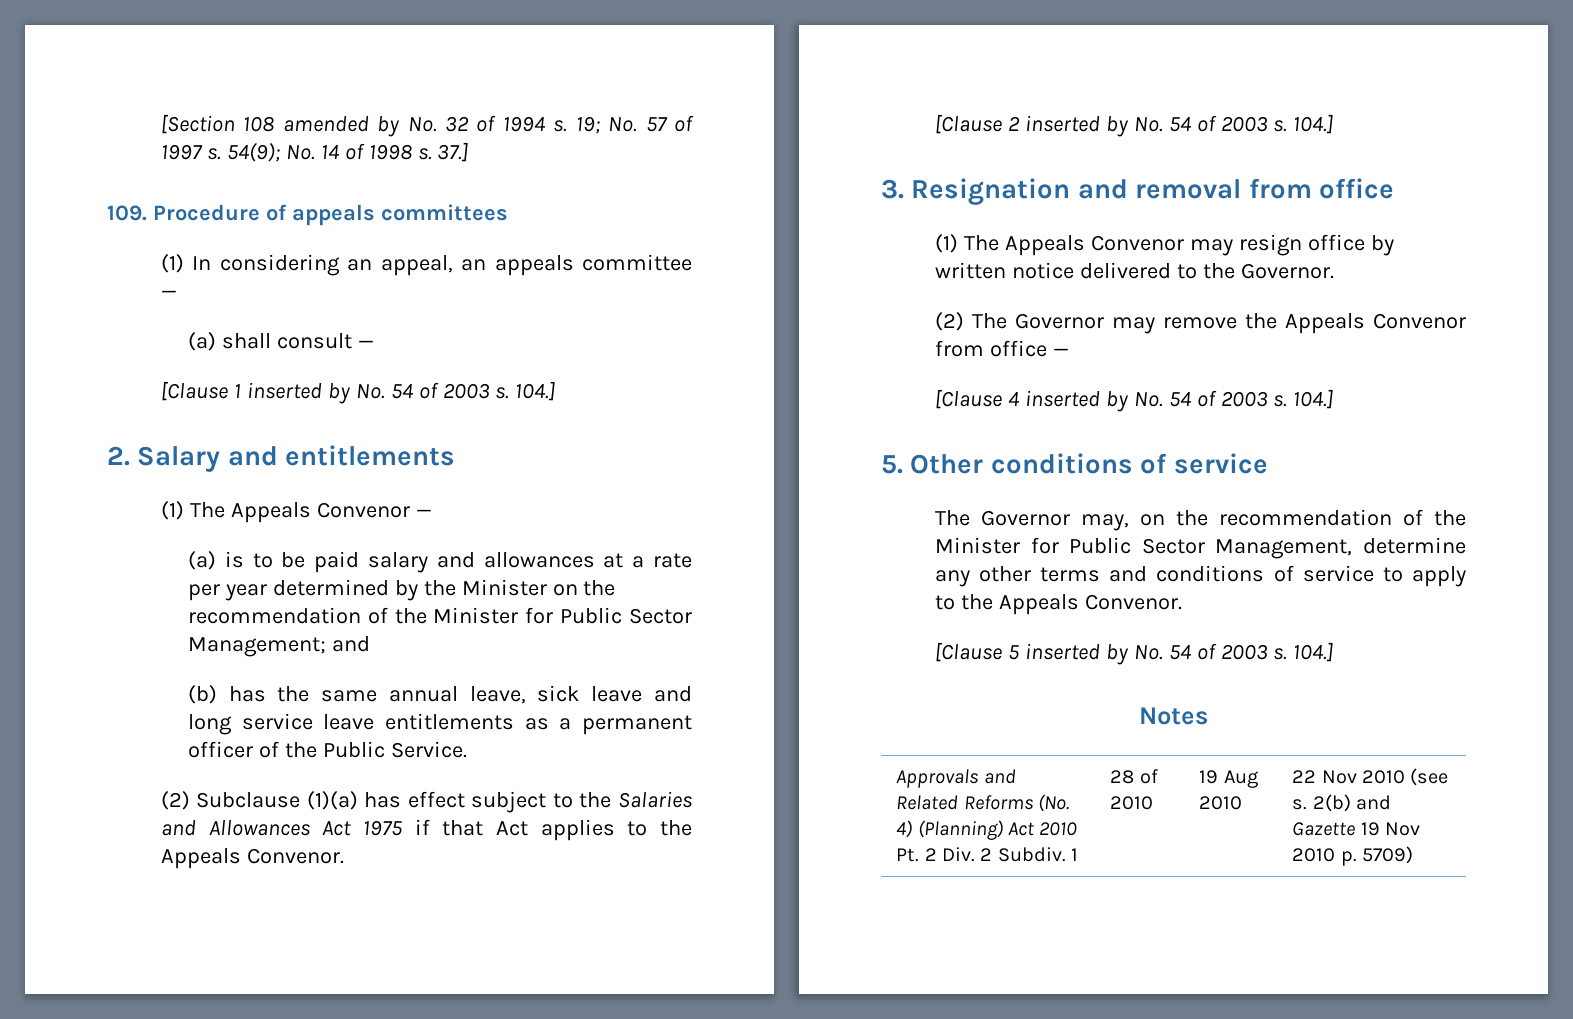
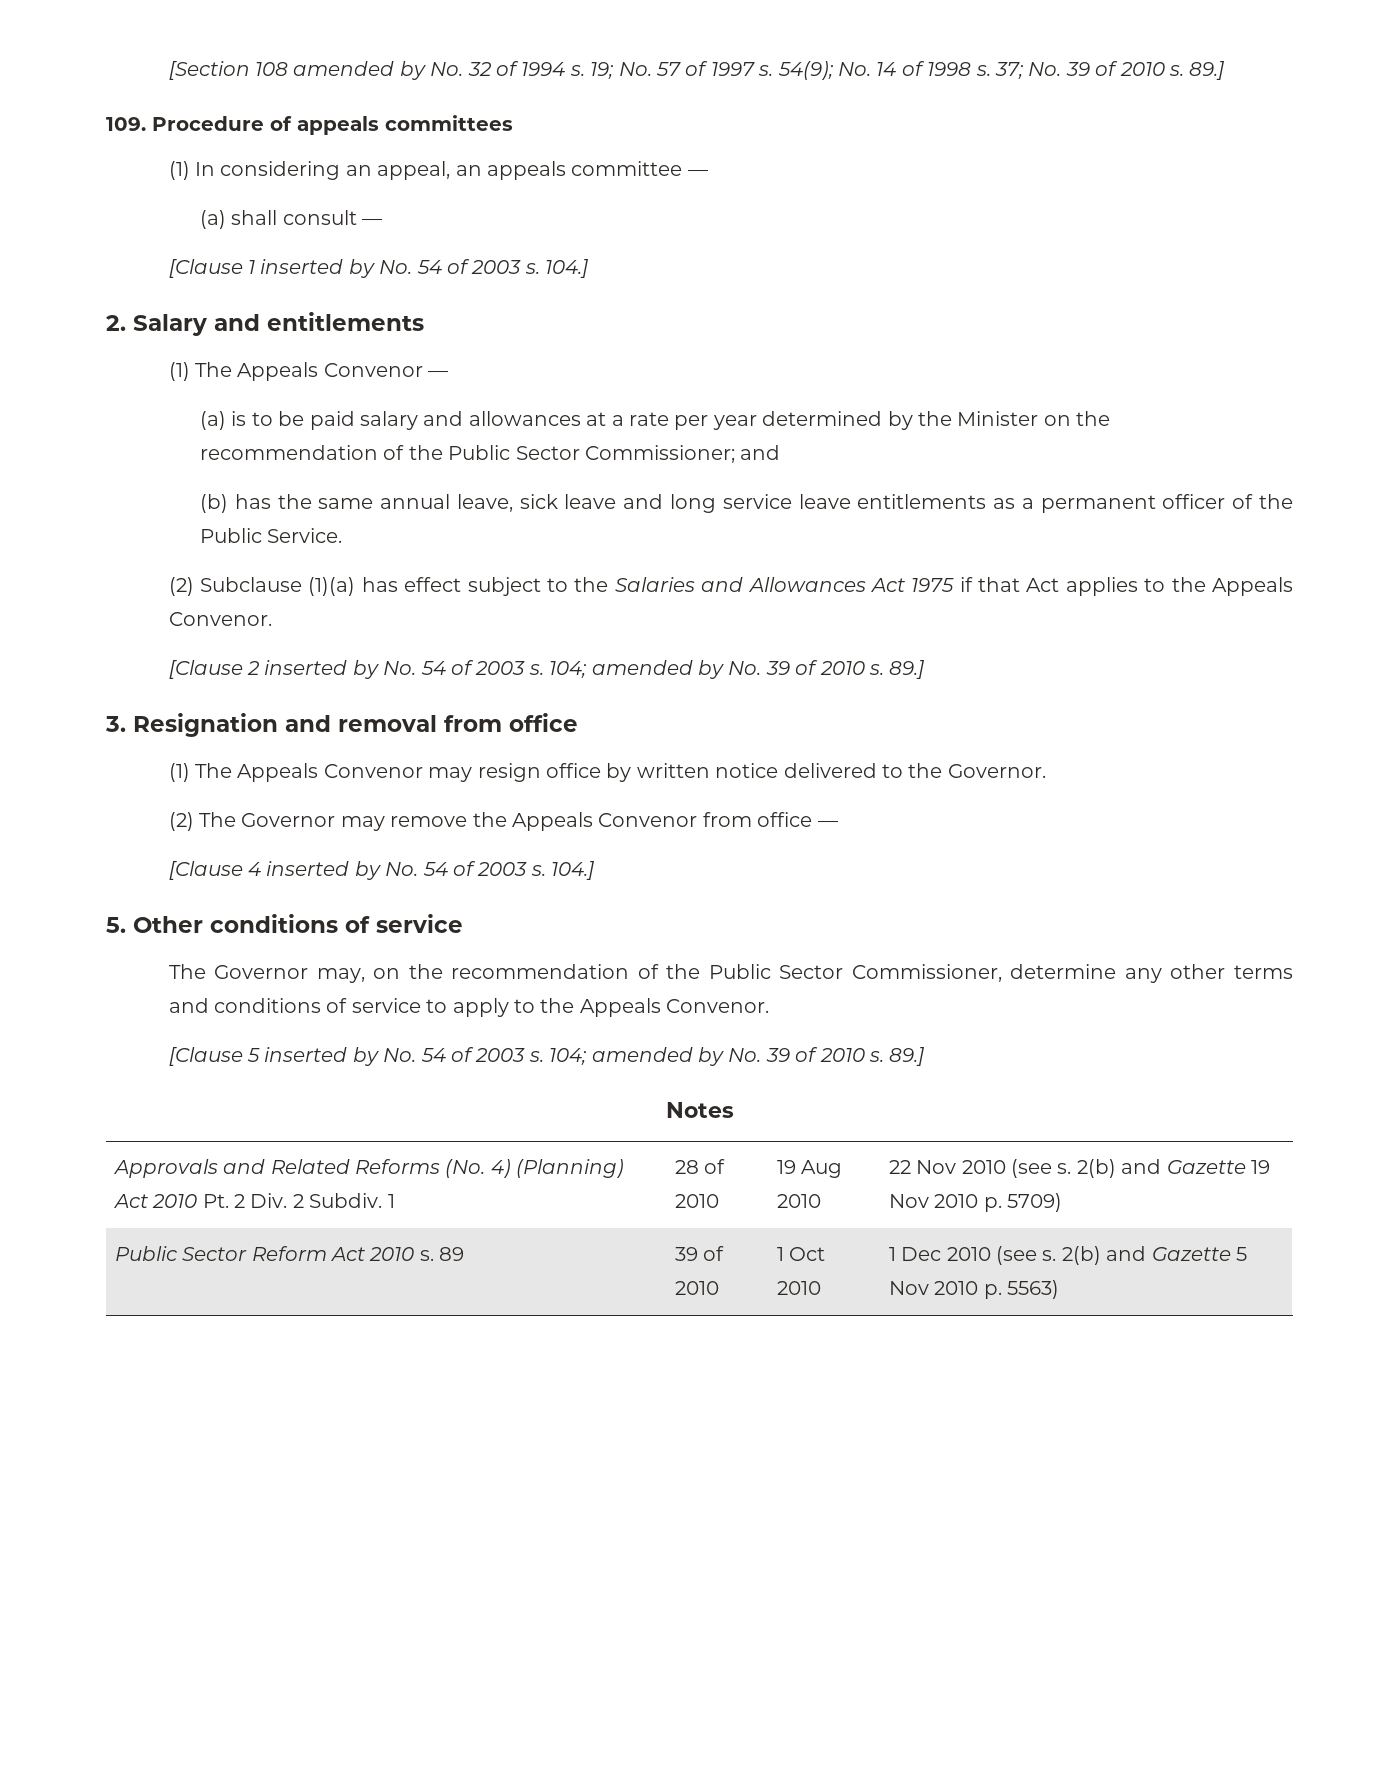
- 37.]
+ 37; No. 39 of 2010 s. 89.]
- (a) is to be paid salary and allowances at a rate per year determined by the Minister on the recommendation of the Minister for Public Sector Management; and
+ (a) is to be paid salary and allowances at a rate per year determined by the Minister on the recommendation of the Public Sector Commissioner; and
- [Clause 2 inserted by No. 54 of 2003 s. 104.]
+ [Clause 2 inserted by No. 54 of 2003 s. 104; amended by No. 39 of 2010 s. 89.]
- The Governor may, on the recommendation of the Minister for Public Sector Management, determine any other terms and conditions of service to apply to the Appeals Convenor.
+ The Governor may, on the recommendation of the Public Sector Commissioner, determine any other terms and conditions of service to apply to the Appeals Convenor.
- [Clause 5 inserted by No. 54 of 2003 s. 104.]
+ [Clause 5 inserted by No. 54 of 2003 s. 104; amended by No. 39 of 2010 s. 89.]
+ Public Sector Reform Act 2010 s. 89 | 39 of 2010 | 1 Oct 2010 | 1 Dec 2010 (see s. 2(b) and Gazette 5 Nov 2010 p. 5563)

